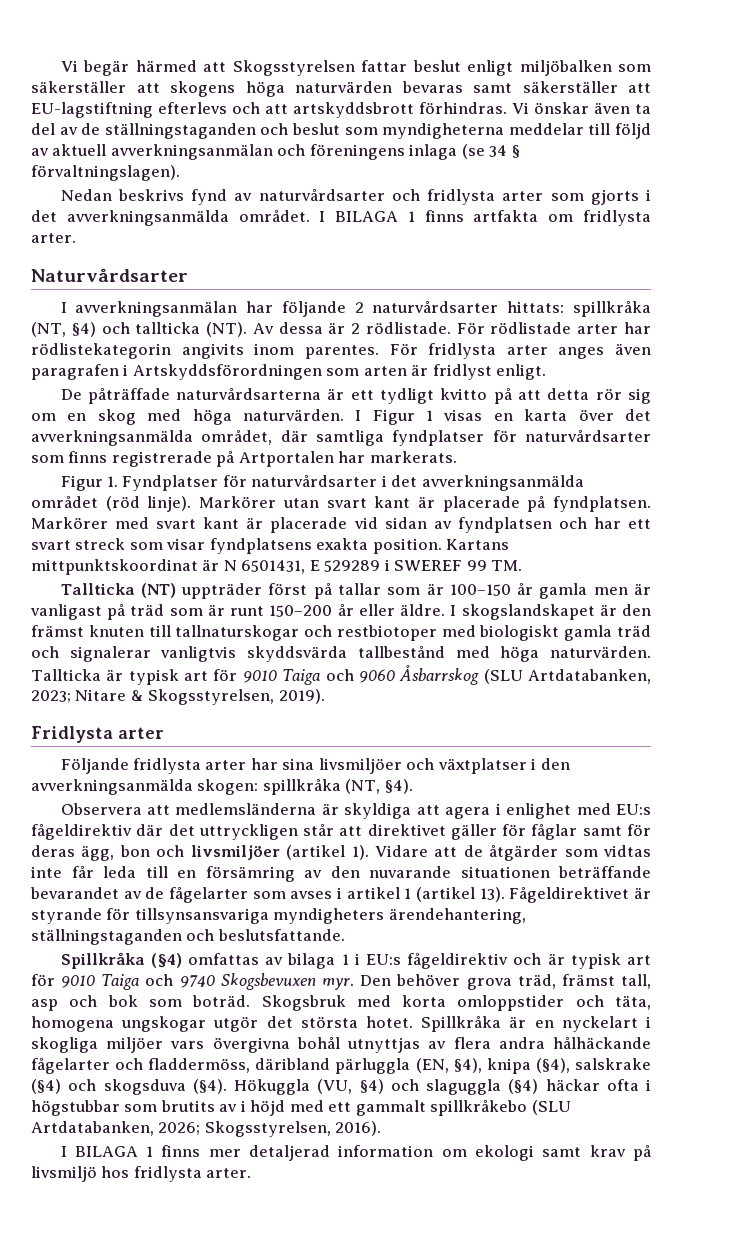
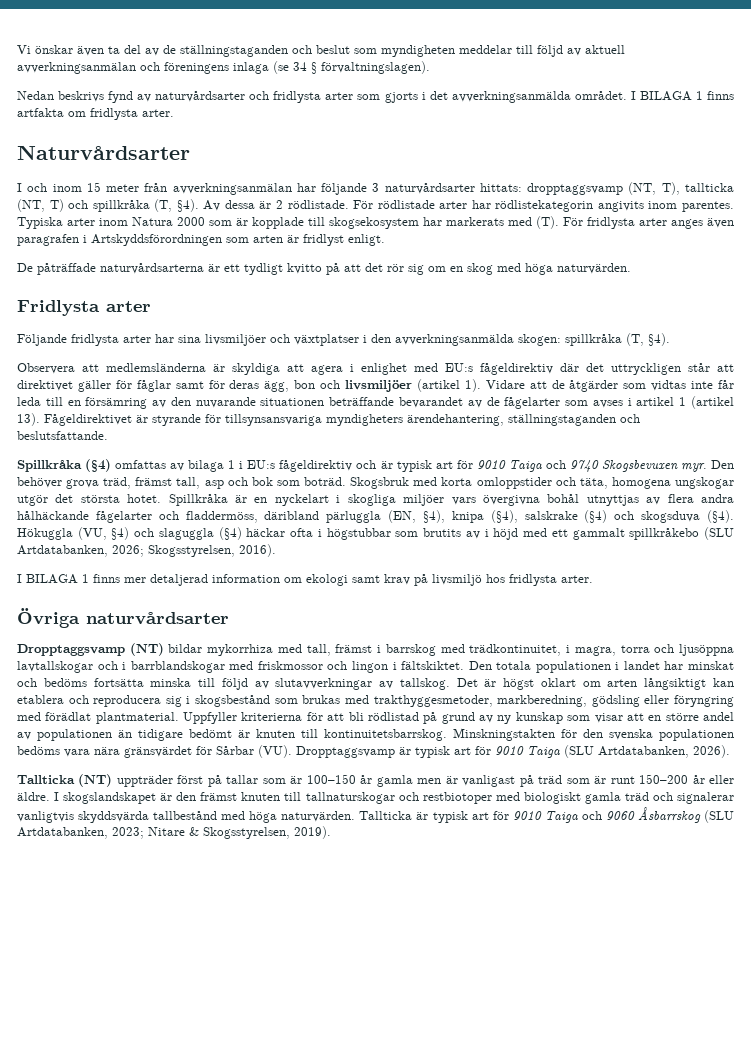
- Vi begär härmed att Skogsstyrelsen fattar beslut enligt miljöbalken som säkerställer att skogens höga naturvärden bevaras samt säkerställer att EU-lagstiftning efterlevs och att artskyddsbrott förhindras. Vi önskar även ta del av de ställningstaganden och beslut som myndigheterna meddelar till följd av aktuell avverkningsanmälan och föreningens inlaga (se 34 § förvaltningslagen).
+ Vi önskar även ta del av de ställningstaganden och beslut som myndigheten meddelar till följd av aktuell avverkningsanmälan och föreningens inlaga (se 34 § förvaltningslagen).
- I avverkningsanmälan har följande 2 naturvårdsarter hittats: spillkråka (NT, §4) och tallticka (NT). Av dessa är 2 rödlistade.
+ I och inom 15 meter från avverkningsanmälan har följande 3 naturvårdsarter hittats: dropptaggsvamp (NT, T), tallticka (NT, T) och spillkråka (T, §4). Av dessa är 2 rödlistade.
- För fridlysta arter anges även paragrafen i Artskyddsförordningen som arten är fridlyst enligt.
+ Typiska arter inom Natura 2000 som är kopplade till skogsekosystem har markerats med (T). För fridlysta arter anges även paragrafen i Artskyddsförordningen som arten är fridlyst enligt.
- De påträffade naturvårdsarterna är ett tydligt kvitto på att detta rör sig om en skog med höga naturvärden. I Figur 1 visas en karta över det avverkningsanmälda området, där samtliga fyndplatser för naturvårdsarter som finns registrerade på Artportalen har markerats.
- Figur 1. Fyndplatser för naturvårdsarter i det avverkningsanmälda området (röd linje). Markörer utan svart kant är placerade på fyndplatsen. Markörer med svart kant är placerade vid sidan av fyndplatsen och har ett svart streck som visar fyndplatsens exakta position. Kartans mittpunktskoordinat är N 6501431, E 529289 i SWEREF 99 TM.
- Tallticka (NT) uppträder först på tallar som är 100–150 år gamla men är vanligast på träd som är runt 150–200 år eller äldre. I skogslandskapet är den främst knuten till tallnaturskogar och restbiotoper med biologiskt gamla träd och signalerar vanligtvis skyddsvärda tallbestånd med höga naturvärden. Tallticka är typisk art för 9010 Taiga och 9060 Åsbarrskog (SLU Artdatabanken, 2023; Nitare & Skogsstyrelsen, 2019).
+ De påträffade naturvårdsarterna är ett tydligt kvitto på att det rör sig om en skog med höga naturvärden.
- Följande fridlysta arter har sina livsmiljöer och växtplatser i den avverkningsanmälda skogen: spillkråka (NT, §4).
+ Följande fridlysta arter har sina livsmiljöer och växtplatser i den avverkningsanmälda skogen: spillkråka (T, §4).
+ Övriga naturvårdsarter
+ Dropptaggsvamp (NT) bildar mykorrhiza med tall, främst i barrskog med trädkontinuitet, i magra, torra och ljusöppna lavtallskogar och i barrblandskogar med friskmossor och lingon i fältskiktet. Den totala populationen i landet har minskat och bedöms fortsätta minska till följd av slutavverkningar av tallskog. Det är högst oklart om arten långsiktigt kan etablera och reproducera sig i skogsbestånd som brukas med trakthyggesmetoder, markberedning, gödsling eller föryngring med förädlat plantmaterial. Uppfyller kriterierna för att bli rödlistad på grund av ny kunskap som visar att en större andel av populationen än tidigare bedömt är knuten till kontinuitetsbarrskog. Minskningstakten för den svenska populationen bedöms vara nära gränsvärdet för Sårbar (VU). Dropptaggsvamp är typisk art för 9010 Taiga (SLU Artdatabanken, 2026).
+ Tallticka (NT) uppträder först på tallar som är 100–150 år gamla men är vanligast på träd som är runt 150–200 år eller äldre. I skogslandskapet är den främst knuten till tallnaturskogar och restbiotoper med biologiskt gamla träd och signalerar vanligtvis skyddsvärda tallbestånd med höga naturvärden. Tallticka är typisk art för 9010 Taiga och 9060 Åsbarrskog (SLU Artdatabanken, 2023; Nitare & Skogsstyrelsen, 2019).

